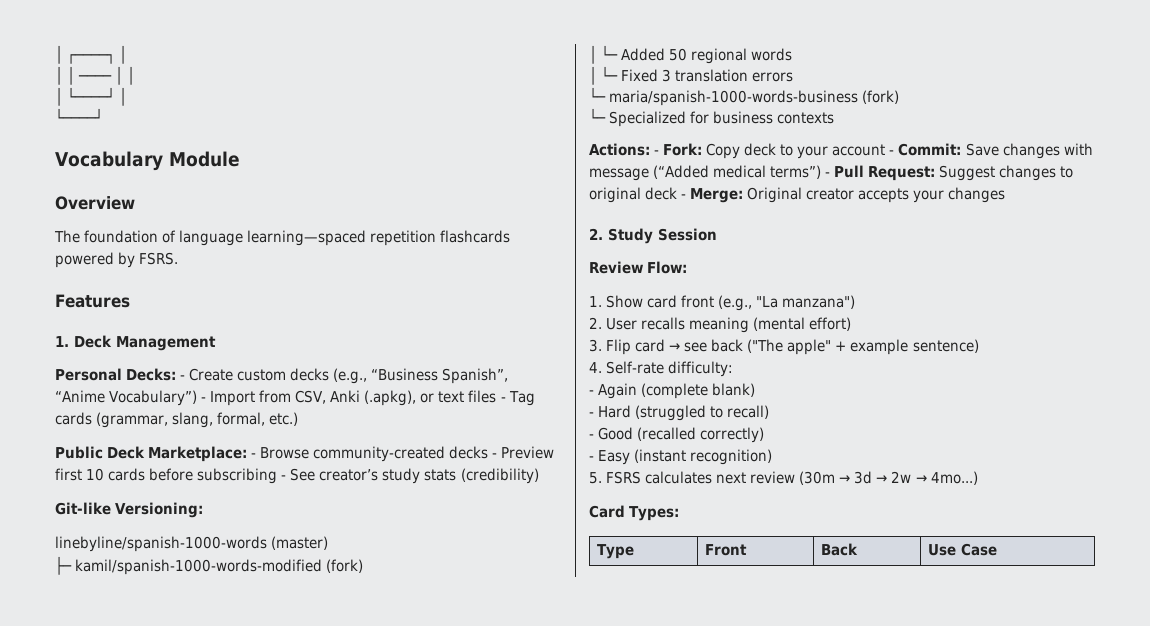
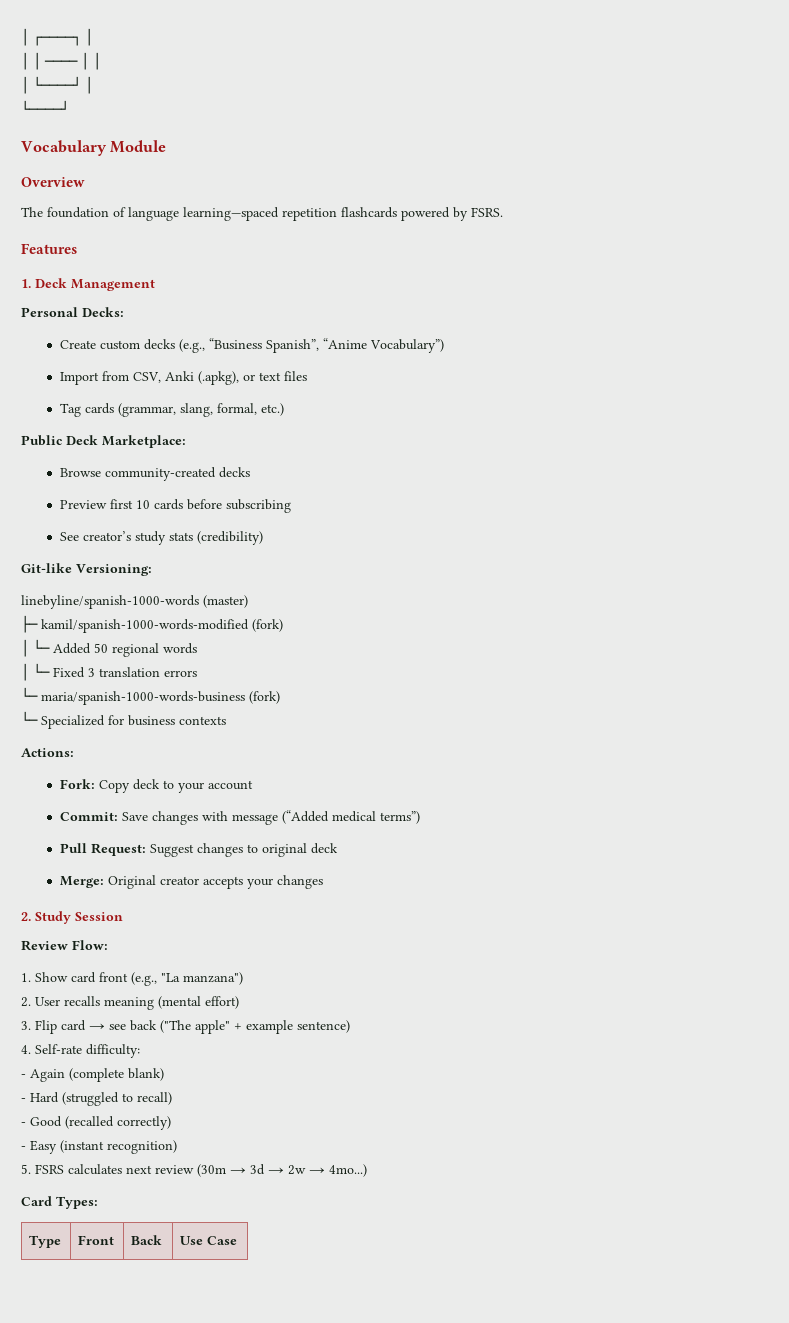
- Personal Decks: - Create custom decks (e.g., “Business Spanish”, “Anime Vocabulary”) - Import from CSV, Anki (.apkg), or text files - Tag cards (grammar, slang, formal, etc.)
+ Personal Decks:
+ Create custom decks (e.g., “Business Spanish”, “Anime Vocabulary”)
+ Import from CSV, Anki (.apkg), or text files
+ Tag cards (grammar, slang, formal, etc.)
- Public Deck Marketplace: - Browse community-created decks - Preview first 10 cards before subscribing - See creator’s study stats (credibility)
+ Public Deck Marketplace:
+ Browse community-created decks
+ Preview first 10 cards before subscribing
+ See creator’s study stats (credibility)
- Actions: - Fork: Copy deck to your account - Commit: Save changes with message (“Added medical terms”) - Pull Request: Suggest changes to original deck - Merge: Original creator accepts your changes
+ Actions:
+ Fork: Copy deck to your account
+ Commit: Save changes with message (“Added medical terms”)
+ Pull Request: Suggest changes to original deck
+ Merge: Original creator accepts your changes

